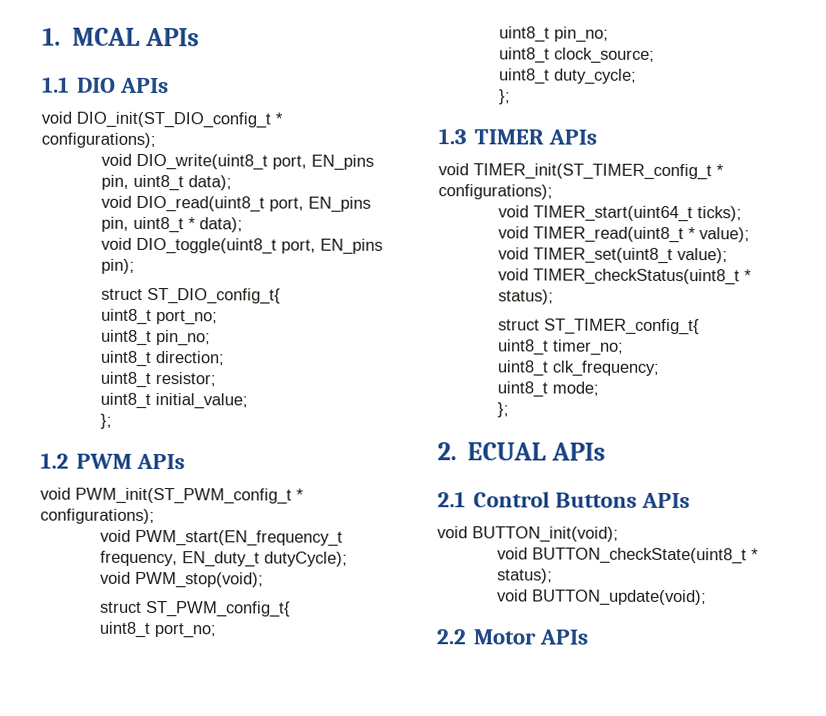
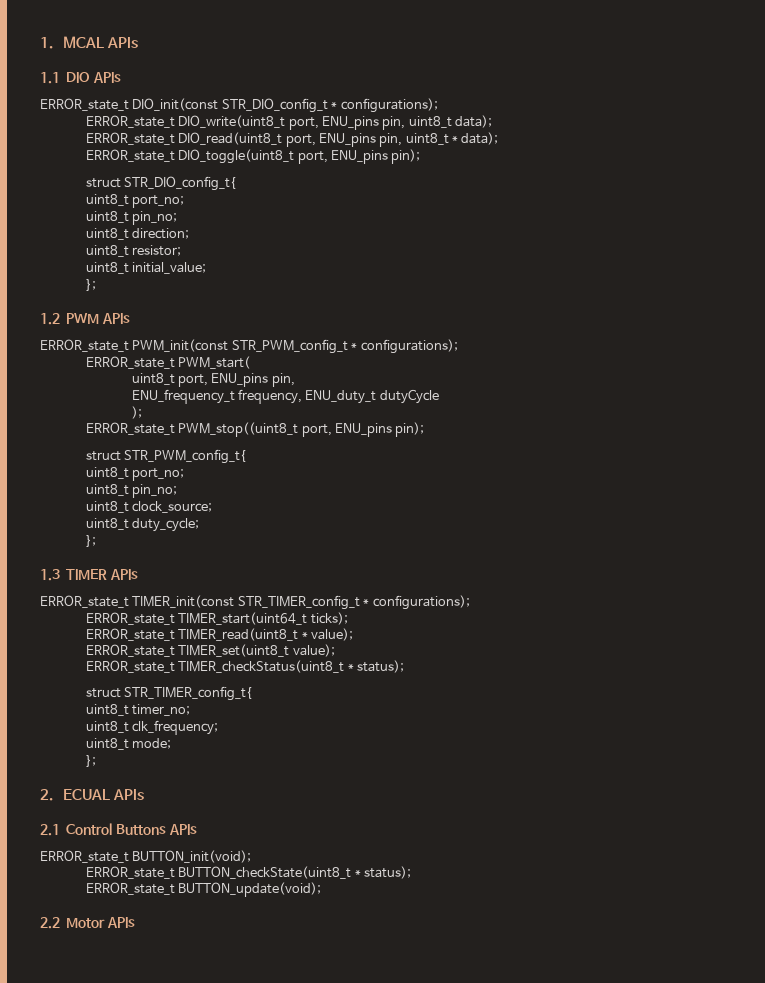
- void DIO_init(ST_DIO_config_t * configurations);
- void DIO_write(uint8_t port, EN_pins pin, uint8_t data);
+ ERROR_state_t DIO_init(const STR_DIO_config_t * configurations);
+ ERROR_state_t DIO_write(uint8_t port, ENU_pins pin, uint8_t data);
- void DIO_read(uint8_t port, EN_pins pin, uint8_t * data);
+ ERROR_state_t DIO_read(uint8_t port, ENU_pins pin, uint8_t * data);
- void DIO_toggle(uint8_t port, EN_pins pin);
- struct ST_DIO_config_t{
+ ERROR_state_t DIO_toggle(uint8_t port, ENU_pins pin);
+ struct STR_DIO_config_t{
- void PWM_init(ST_PWM_config_t * configurations);
- void PWM_start(EN_frequency_t frequency, EN_duty_t dutyCycle);
- void PWM_stop(void);
- struct ST_PWM_config_t{
+ ERROR_state_t PWM_init(const STR_PWM_config_t * configurations);
+ ERROR_state_t PWM_start(
+ uint8_t port, ENU_pins pin,
+ ENU_frequency_t frequency, ENU_duty_t dutyCycle
+ );
+ ERROR_state_t PWM_stop((uint8_t port, ENU_pins pin);
+ struct STR_PWM_config_t{
- void TIMER_init(ST_TIMER_config_t * configurations);
- void TIMER_start(uint64_t ticks);
+ ERROR_state_t TIMER_init(const STR_TIMER_config_t * configurations);
+ ERROR_state_t TIMER_start(uint64_t ticks);
- void TIMER_read(uint8_t * value);
+ ERROR_state_t TIMER_read(uint8_t * value);
- void TIMER_set(uint8_t value);
+ ERROR_state_t TIMER_set(uint8_t value);
- void TIMER_checkStatus(uint8_t * status);
+ ERROR_state_t TIMER_checkStatus(uint8_t * status);
- struct ST_TIMER_config_t{
+ struct STR_TIMER_config_t{
- void BUTTON_init(void);
+ ERROR_state_t BUTTON_init(void);
- void BUTTON_checkState(uint8_t * status);
+ ERROR_state_t BUTTON_checkState(uint8_t * status);
- void BUTTON_update(void);
+ ERROR_state_t BUTTON_update(void);

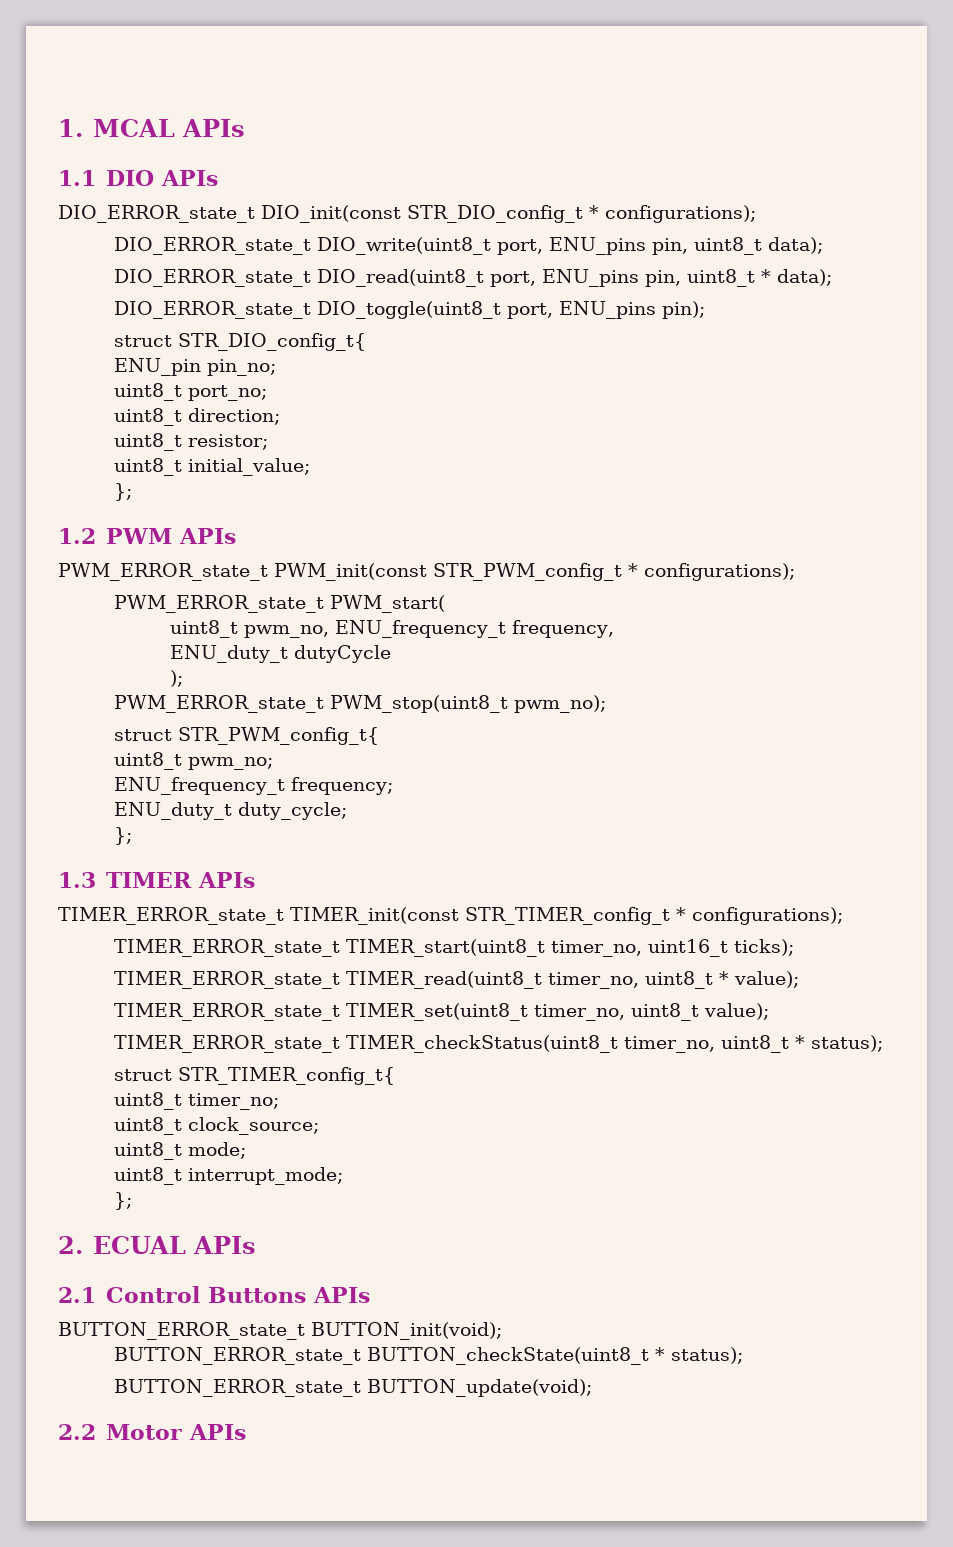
- ERROR_state_t DIO_init(const STR_DIO_config_t * configurations);
+ DIO_ERROR_state_t DIO_init(const STR_DIO_config_t * configurations);
- ERROR_state_t DIO_write(uint8_t port, ENU_pins pin, uint8_t data);
+ DIO_ERROR_state_t DIO_write(uint8_t port, ENU_pins pin, uint8_t data);
- ERROR_state_t DIO_read(uint8_t port, ENU_pins pin, uint8_t * data);
+ DIO_ERROR_state_t DIO_read(uint8_t port, ENU_pins pin, uint8_t * data);
- ERROR_state_t DIO_toggle(uint8_t port, ENU_pins pin);
+ DIO_ERROR_state_t DIO_toggle(uint8_t port, ENU_pins pin);
  struct STR_DIO_config_t{
+ ENU_pin pin_no;
  uint8_t port_no;
- uint8_t pin_no;
- ERROR_state_t PWM_init(const STR_PWM_config_t * configurations);
+ PWM_ERROR_state_t PWM_init(const STR_PWM_config_t * configurations);
- ERROR_state_t PWM_start(
+ PWM_ERROR_state_t PWM_start(
- uint8_t port, ENU_pins pin,
- ENU_frequency_t frequency, ENU_duty_t dutyCycle
+ uint8_t pwm_no, ENU_frequency_t frequency,
+ ENU_duty_t dutyCycle
- ERROR_state_t PWM_stop((uint8_t port, ENU_pins pin);
+ PWM_ERROR_state_t PWM_stop(uint8_t pwm_no);
  struct STR_PWM_config_t{
- uint8_t port_no;
- uint8_t pin_no;
- uint8_t clock_source;
- uint8_t duty_cycle;
+ uint8_t pwm_no;
+ ENU_frequency_t frequency;
+ ENU_duty_t duty_cycle;
- ERROR_state_t TIMER_init(const STR_TIMER_config_t * configurations);
+ TIMER_ERROR_state_t TIMER_init(const STR_TIMER_config_t * configurations);
- ERROR_state_t TIMER_start(uint64_t ticks);
- ERROR_state_t TIMER_read(uint8_t * value);
- ERROR_state_t TIMER_set(uint8_t value);
- ERROR_state_t TIMER_checkStatus(uint8_t * status);
+ TIMER_ERROR_state_t TIMER_start(uint8_t timer_no, uint16_t ticks);
+ TIMER_ERROR_state_t TIMER_read(uint8_t timer_no, uint8_t * value);
+ TIMER_ERROR_state_t TIMER_set(uint8_t timer_no, uint8_t value);
+ TIMER_ERROR_state_t TIMER_checkStatus(uint8_t timer_no, uint8_t * status);
- uint8_t clk_frequency;
+ uint8_t clock_source;
+ uint8_t interrupt_mode;
- ERROR_state_t BUTTON_init(void);
+ BUTTON_ERROR_state_t BUTTON_init(void);
- ERROR_state_t BUTTON_checkState(uint8_t * status);
+ BUTTON_ERROR_state_t BUTTON_checkState(uint8_t * status);
- ERROR_state_t BUTTON_update(void);
+ BUTTON_ERROR_state_t BUTTON_update(void);

